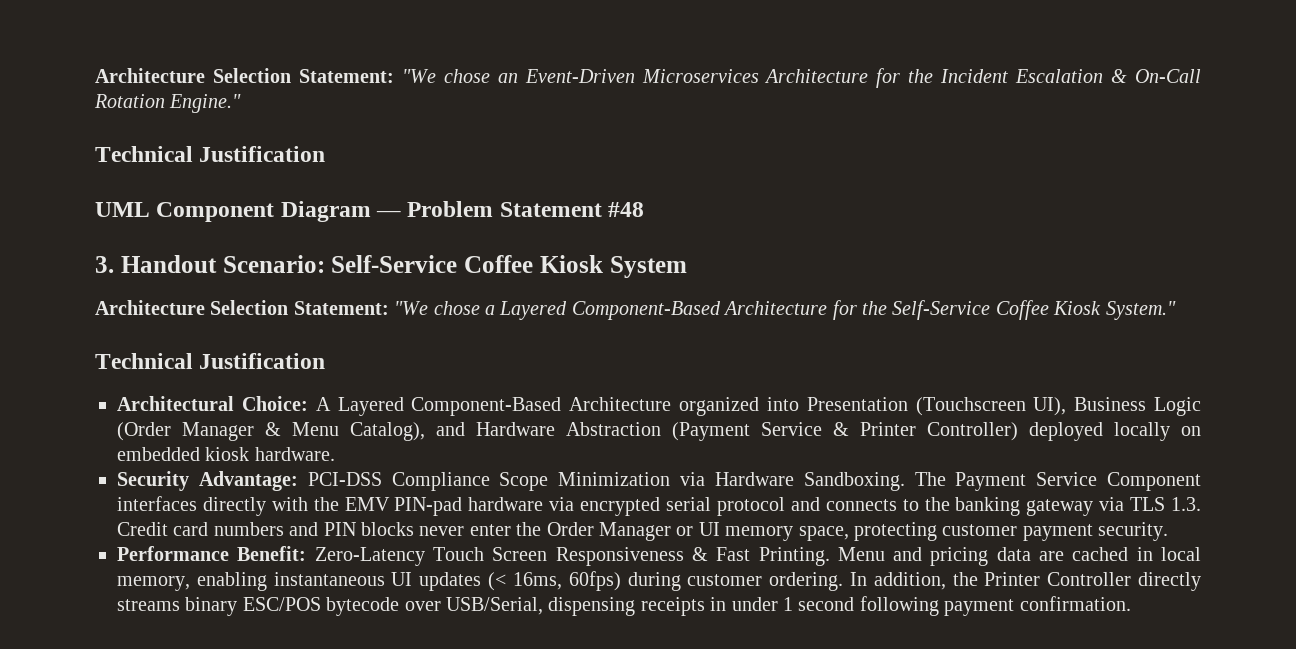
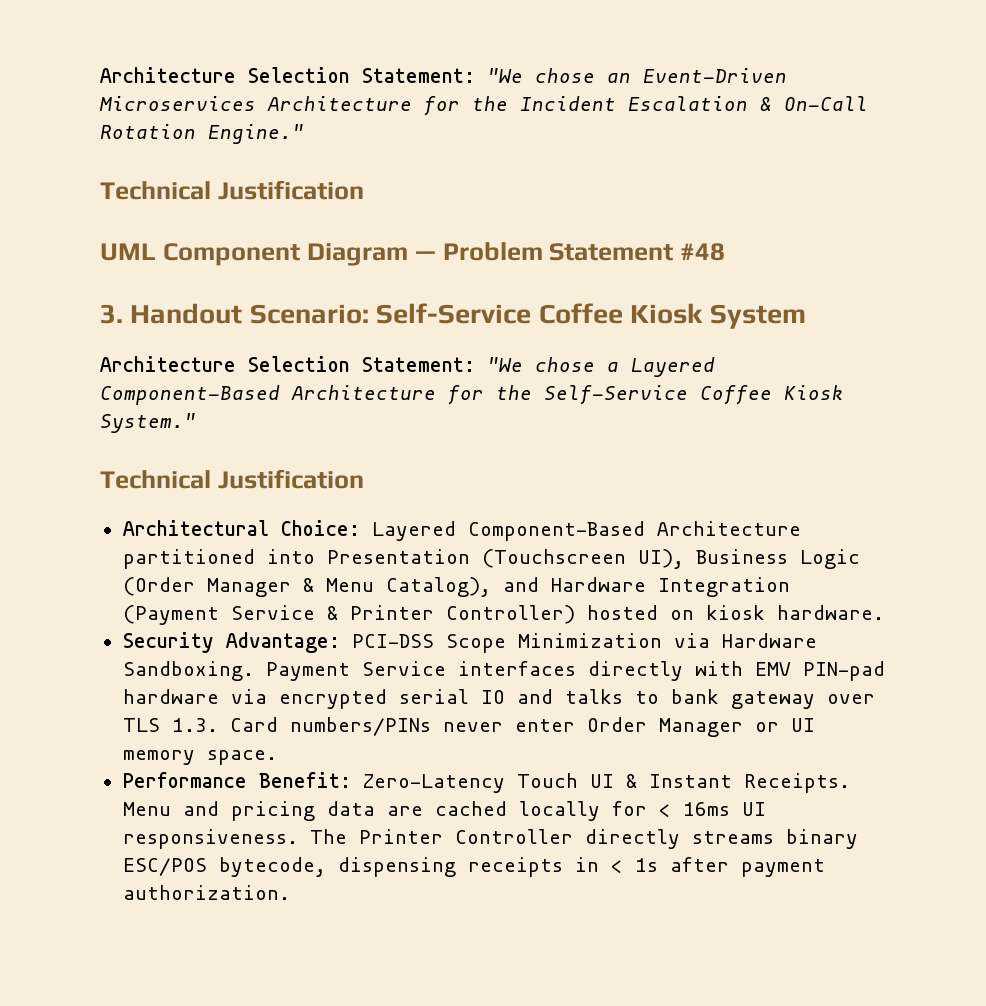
- Architectural Choice: A Layered Component-Based Architecture organized into Presentation (Touchscreen UI), Business Logic (Order Manager & Menu Catalog), and Hardware Abstraction (Payment Service & Printer Controller) deployed locally on embedded kiosk hardware.
+ Architectural Choice: Layered Component-Based Architecture partitioned into Presentation (Touchscreen UI), Business Logic (Order Manager & Menu Catalog), and Hardware Integration (Payment Service & Printer Controller) hosted on kiosk hardware.
- Security Advantage: PCI-DSS Compliance Scope Minimization via Hardware Sandboxing.
+ Security Advantage: PCI-DSS Scope Minimization via Hardware Sandboxing.
- The Payment Service Component interfaces directly with the EMV PIN-pad hardware via encrypted serial protocol and connects to the banking gateway via TLS 1.3. Credit card numbers and PIN blocks never enter the Order Manager or UI memory space, protecting customer payment security.
+ Payment Service interfaces directly with EMV PIN-pad hardware via encrypted serial IO and talks to bank gateway over TLS 1.3. Card numbers/PINs never enter Order Manager or UI memory space.
- Performance Benefit: Zero-Latency Touch Screen Responsiveness & Fast Printing.
+ Performance Benefit: Zero-Latency Touch UI & Instant Receipts.
- Menu and pricing data are cached in local memory, enabling instantaneous UI updates (< 16ms, 60fps) during customer ordering. In addition, the Printer Controller directly streams binary ESC/POS bytecode over USB/Serial, dispensing receipts in under 1 second following payment confirmation.
+ Menu and pricing data are cached locally for < 16ms UI responsiveness. The Printer Controller directly streams binary ESC/POS bytecode, dispensing receipts in < 1s after payment authorization.

